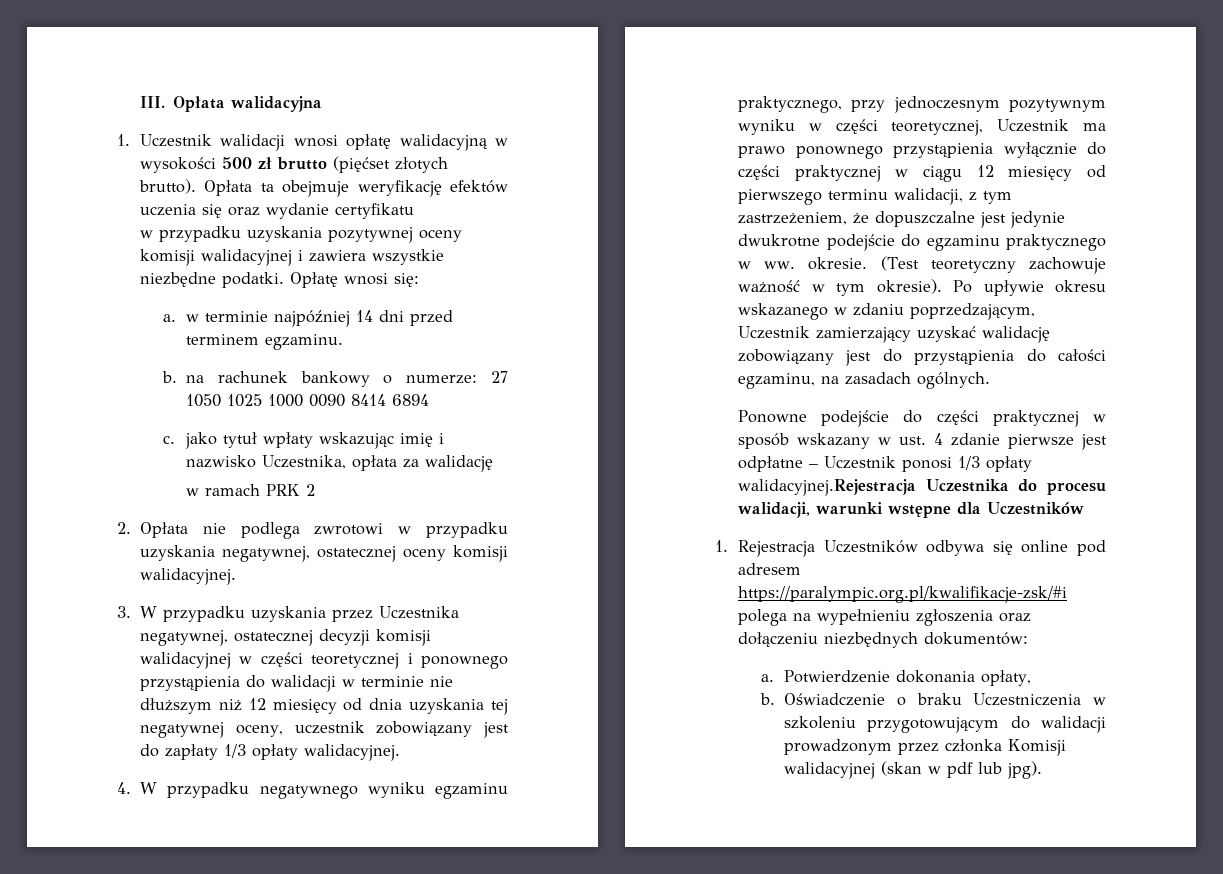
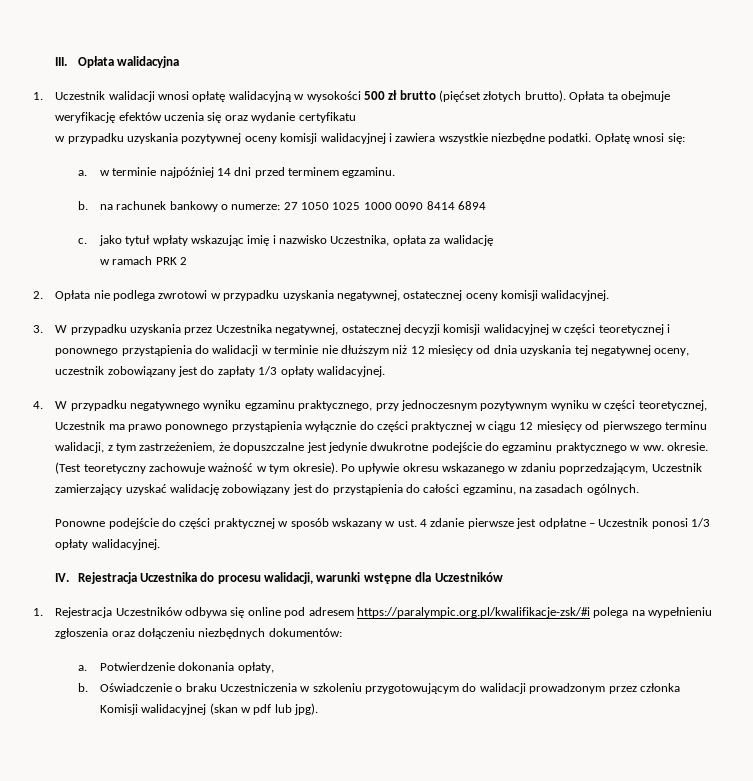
- Ponowne podejście do części praktycznej w sposób wskazany w ust. 4 zdanie pierwsze jest odpłatne – Uczestnik ponosi 1/3 opłaty walidacyjnej.Rejestracja Uczestnika do procesu walidacji, warunki wstępne dla Uczestników
+ Ponowne podejście do części praktycznej w sposób wskazany w ust. 4 zdanie pierwsze jest odpłatne – Uczestnik ponosi 1/3 opłaty walidacyjnej.
+ IV. Rejestracja Uczestnika do procesu walidacji, warunki wstępne dla Uczestników

